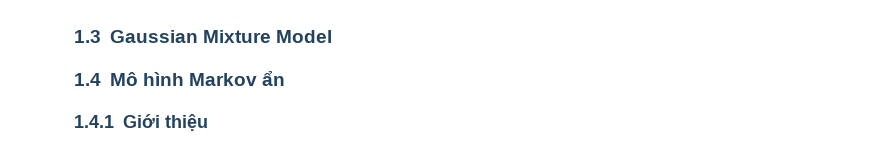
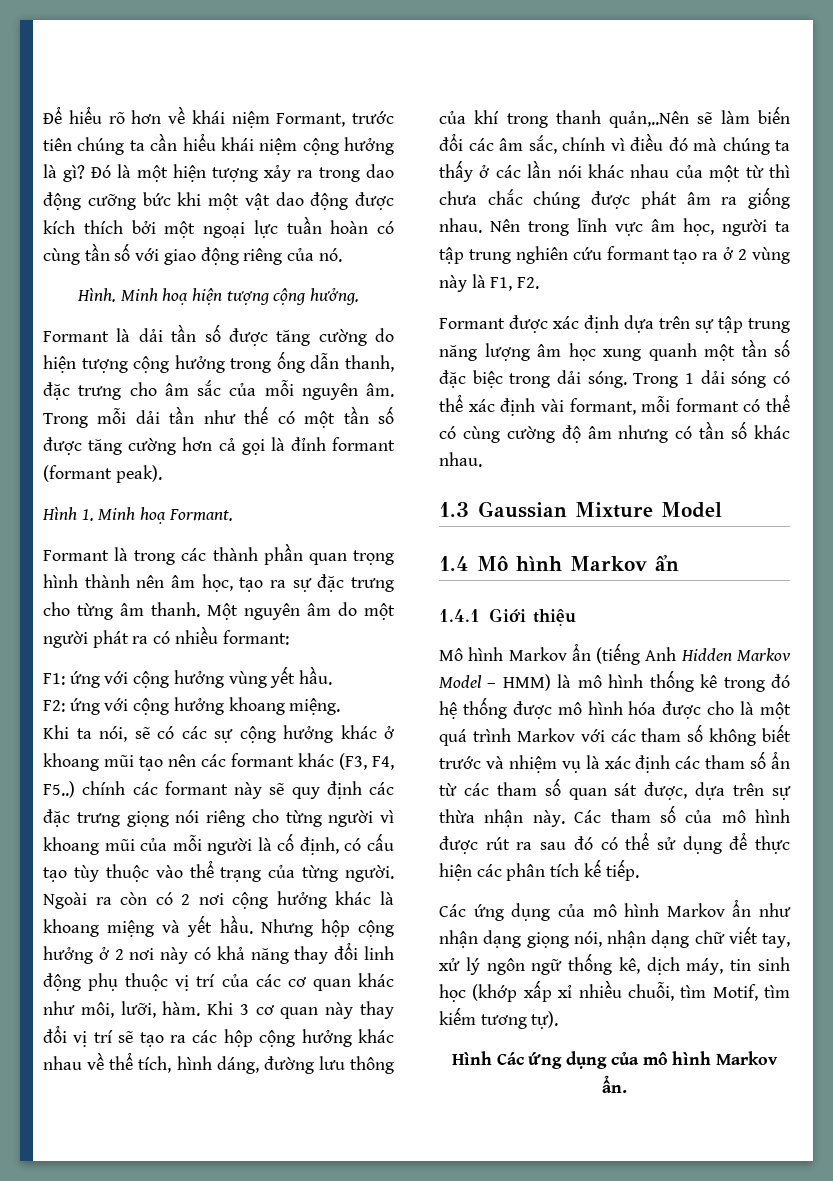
+ Để hiểu rõ hơn về khái niệm Formant, trước tiên chúng ta cần hiểu khái niệm cộng hưởng là gì? Đó là một hiện tượng xảy ra trong dao động cưỡng bức khi một vật dao động được kích thích bởi một ngoại lực tuần hoàn có cùng tần số với giao động riêng của nó.
+ Hình. Minh hoạ hiện tượng cộng hưởng.
+ Formant là dải tần số được tăng cường do hiện tượng cộng hưởng trong ống dẫn thanh, đặc trưng cho âm sắc của mỗi nguyên âm. Trong mỗi dải tần như thế có một tần số được tăng cường hơn cả gọi là đỉnh formant (formant peak).
+ Hình 1. Minh hoạ Formant.
+ Formant là trong các thành phần quan trọng hình thành nên âm học, tạo ra sự đặc trưng cho từng âm thanh. Một nguyên âm do một người phát ra có nhiều formant:
+ F1: ứng với cộng hưởng vùng yết hầu.
+ F2: ứng với cộng hưởng khoang miệng.
+ Khi ta nói, sẽ có các sự cộng hưởng khác ở khoang mũi tạo nên các formant khác (F3, F4, F5..) chính các formant này sẽ quy định các đặc trưng giọng nói riêng cho từng người vì khoang mũi của mỗi người là cố định, có cấu tạo tùy thuộc vào thể trạng của từng người. Ngoài ra còn có 2 nơi cộng hưởng khác là khoang miệng và yết hầu. Nhưng hộp cộng hưởng ở 2 nơi này có khả năng thay đổi linh động phụ thuộc vị trí của các cơ quan khác như môi, lưỡi, hàm. Khi 3 cơ quan này thay đổi vị trí sẽ tạo ra các hộp cộng hưởng khác nhau về thể tích, hình dáng, đường lưu thông của khí trong thanh quản,..Nên sẽ làm biến đổi các âm sắc, chính vì điều đó mà chúng ta thấy ở các lần nói khác nhau của một từ thì chưa chắc chúng được phát âm ra giống nhau. Nên trong lĩnh vực âm học, người ta tập trung nghiên cứu formant tạo ra ở 2 vùng này là F1, F2.
+ Formant được xác định dựa trên sự tập trung năng lượng âm học xung quanh một tần số đặc biệc trong dải sóng. Trong 1 dải sóng có thể xác định vài formant, mỗi formant có thể có cùng cường độ âm nhưng có tần số khác nhau.
+ Mô hình Markov ẩn (tiếng Anh Hidden Markov Model – HMM) là mô hình thống kê trong đó hệ thống được mô hình hóa được cho là một quá trình Markov với các tham số không biết trước và nhiệm vụ là xác định các tham số ẩn từ các tham số quan sát được, dựa trên sự thừa nhận này. Các tham số của mô hình được rút ra sau đó có thể sử dụng để thực hiện các phân tích kế tiếp.
+ Các ứng dụng của mô hình Markov ẩn như nhận dạng giọng nói, nhận dạng chữ viết tay, xử lý ngôn ngữ thống kê, dịch máy, tin sinh học (khớp xấp xỉ nhiều chuỗi, tìm Motif, tìm kiếm tương tự).
+ Hình Các ứng dụng của mô hình Markov ẩn.

